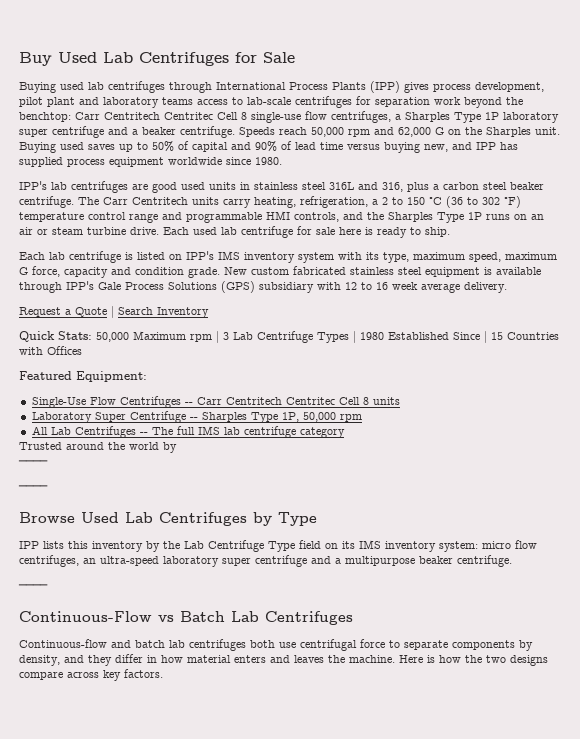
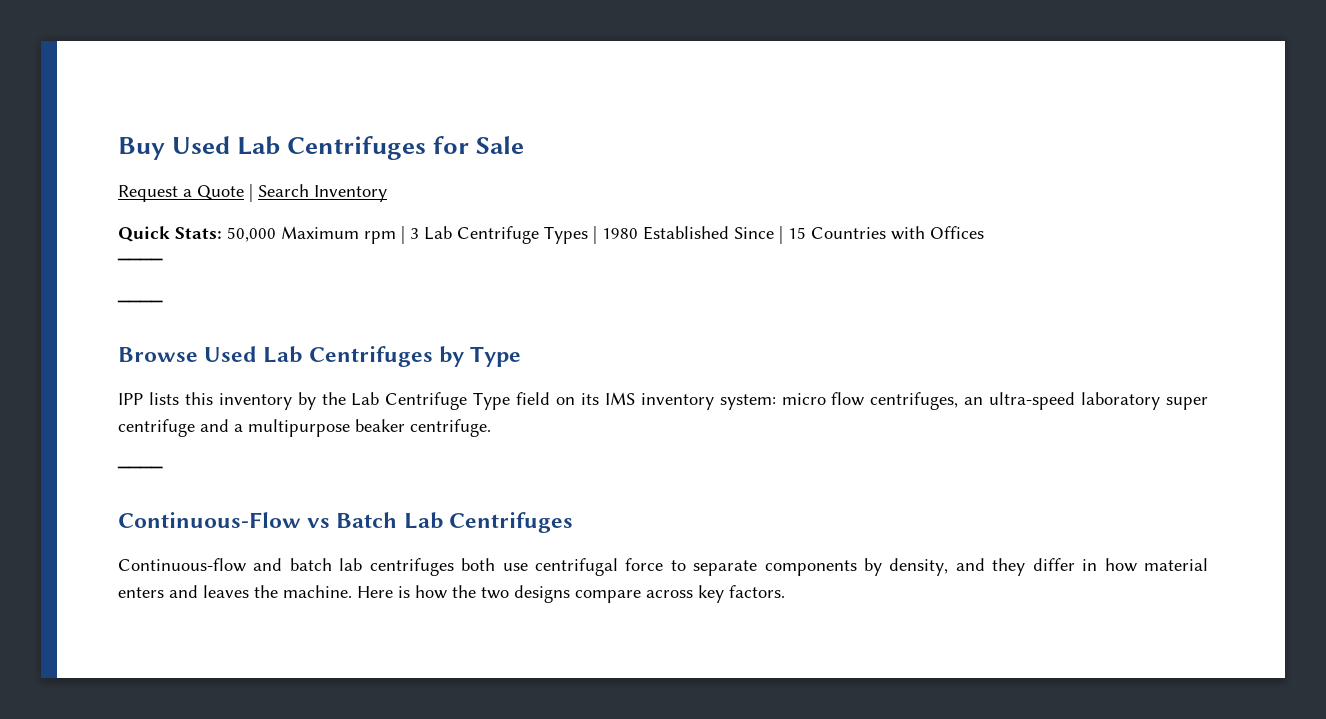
- Buying used lab centrifuges through International Process Plants (IPP) gives process development, pilot plant and laboratory teams access to lab-scale centrifuges for separation work beyond the benchtop: Carr Centritech Centritec Cell 8 single-use flow centrifuges, a Sharples Type 1P laboratory super centrifuge and a beaker centrifuge. Speeds reach 50,000 rpm and 62,000 G on the Sharples unit. Buying used saves up to 50% of capital and 90% of lead time versus buying new, and IPP has supplied process equipment worldwide since 1980.
- IPP's lab centrifuges are good used units in stainless steel 316L and 316, plus a carbon steel beaker centrifuge. The Carr Centritech units carry heating, refrigeration, a 2 to 150 °C (36 to 302 °F) temperature control range and programmable HMI controls, and the Sharples Type 1P runs on an air or steam turbine drive. Each used lab centrifuge for sale here is ready to ship.
- Each lab centrifuge is listed on IPP's IMS inventory system with its type, maximum speed, maximum G force, capacity and condition grade. New custom fabricated stainless steel equipment is available through IPP's Gale Process Solutions (GPS) subsidiary with 12 to 16 week average delivery.
- Featured Equipment:
- Single-Use Flow Centrifuges -- Carr Centritech Centritec Cell 8 units
- Laboratory Super Centrifuge -- Sharples Type 1P, 50,000 rpm
- All Lab Centrifuges -- The full IMS lab centrifuge category
- Trusted around the world by

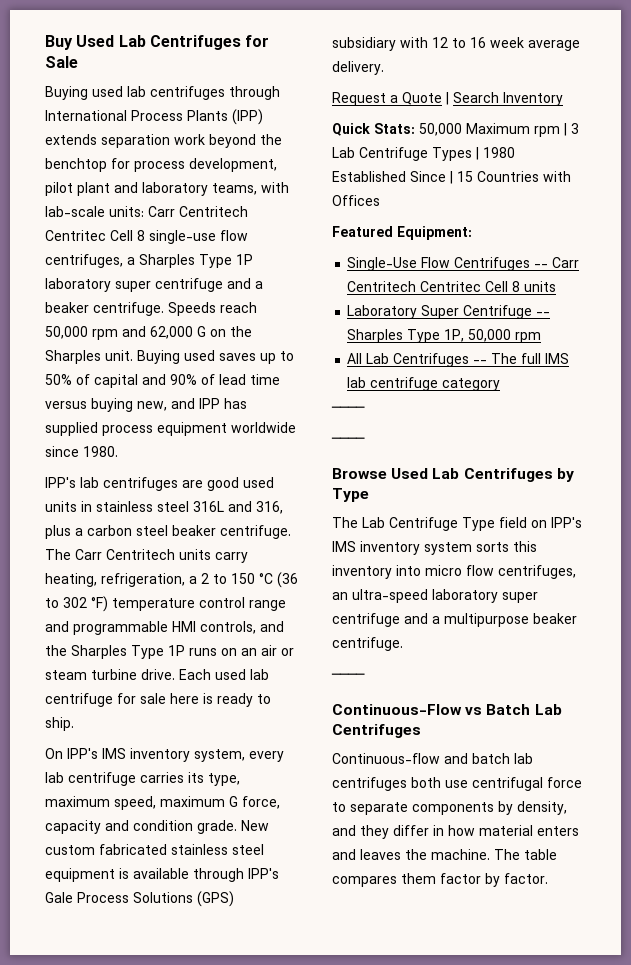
+ Buying used lab centrifuges through International Process Plants (IPP) extends separation work beyond the benchtop for process development, pilot plant and laboratory teams, with lab-scale units: Carr Centritech Centritec Cell 8 single-use flow centrifuges, a Sharples Type 1P laboratory super centrifuge and a beaker centrifuge. Speeds reach 50,000 rpm and 62,000 G on the Sharples unit. Buying used saves up to 50% of capital and 90% of lead time versus buying new, and IPP has supplied process equipment worldwide since 1980.
+ IPP's lab centrifuges are good used units in stainless steel 316L and 316, plus a carbon steel beaker centrifuge. The Carr Centritech units carry heating, refrigeration, a 2 to 150 °C (36 to 302 °F) temperature control range and programmable HMI controls, and the Sharples Type 1P runs on an air or steam turbine drive. Each used lab centrifuge for sale here is ready to ship.
+ On IPP's IMS inventory system, every lab centrifuge carries its type, maximum speed, maximum G force, capacity and condition grade. New custom fabricated stainless steel equipment is available through IPP's Gale Process Solutions (GPS) subsidiary with 12 to 16 week average delivery.
+ Featured Equipment:
+ Single-Use Flow Centrifuges -- Carr Centritech Centritec Cell 8 units
+ Laboratory Super Centrifuge -- Sharples Type 1P, 50,000 rpm
+ All Lab Centrifuges -- The full IMS lab centrifuge category
- IPP lists this inventory by the Lab Centrifuge Type field on its IMS inventory system: micro flow centrifuges, an ultra-speed laboratory super centrifuge and a multipurpose beaker centrifuge.
+ The Lab Centrifuge Type field on IPP's IMS inventory system sorts this inventory into micro flow centrifuges, an ultra-speed laboratory super centrifuge and a multipurpose beaker centrifuge.
- Here is how the two designs compare across key factors.
+ The table compares them factor by factor.

